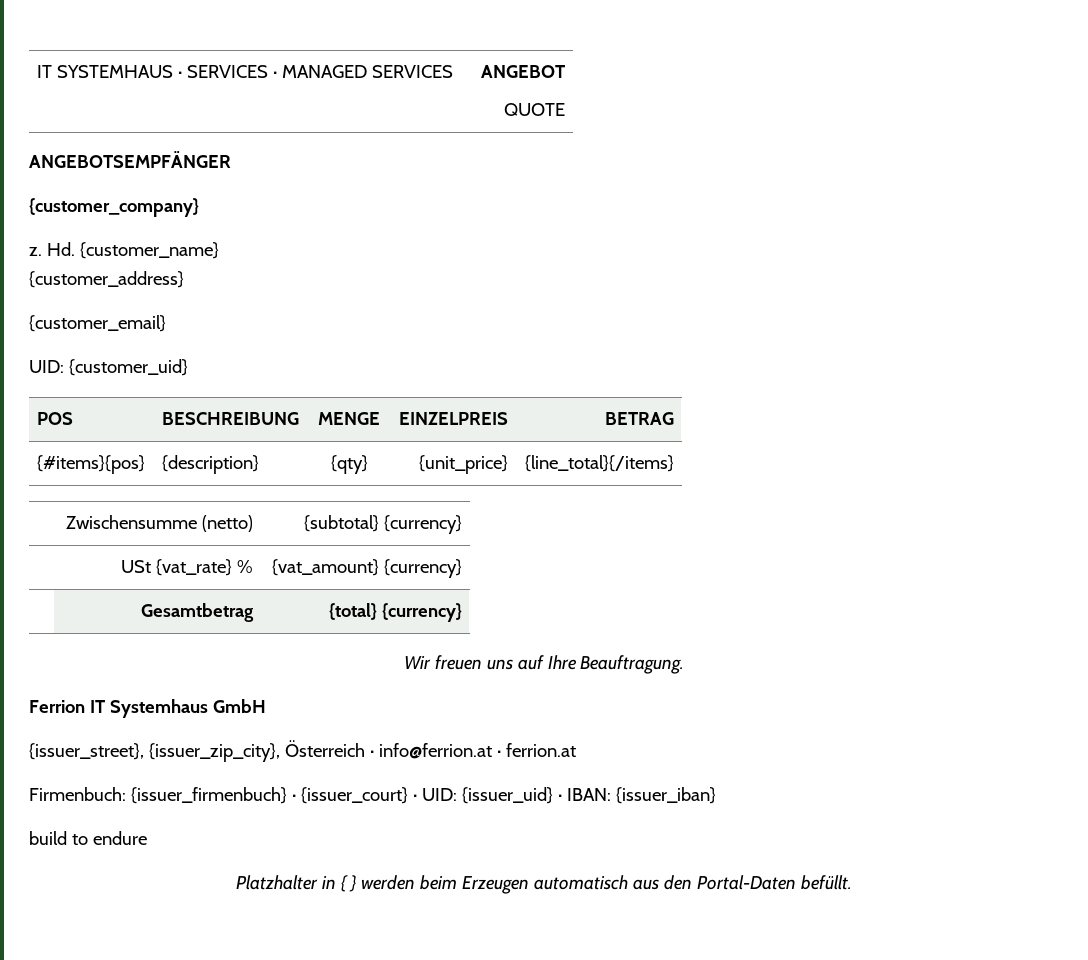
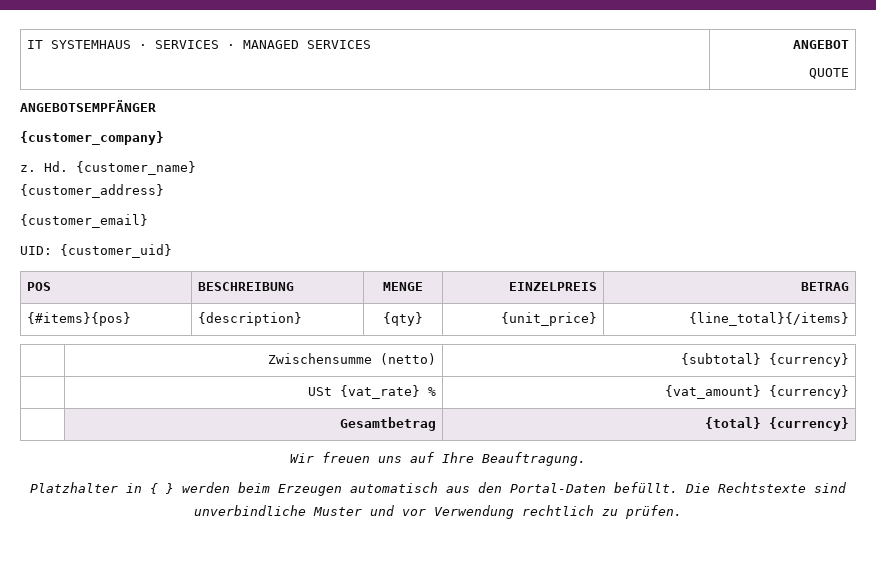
- Ferrion IT Systemhaus GmbH
- {issuer_street}, {issuer_zip_city}, Österreich · info@ferrion.at · ferrion.at
- Firmenbuch: {issuer_firmenbuch} · {issuer_court} · UID: {issuer_uid} · IBAN: {issuer_iban}
- build to endure
+ Die Rechtstexte sind unverbindliche Muster und vor Verwendung rechtlich zu prüfen.

